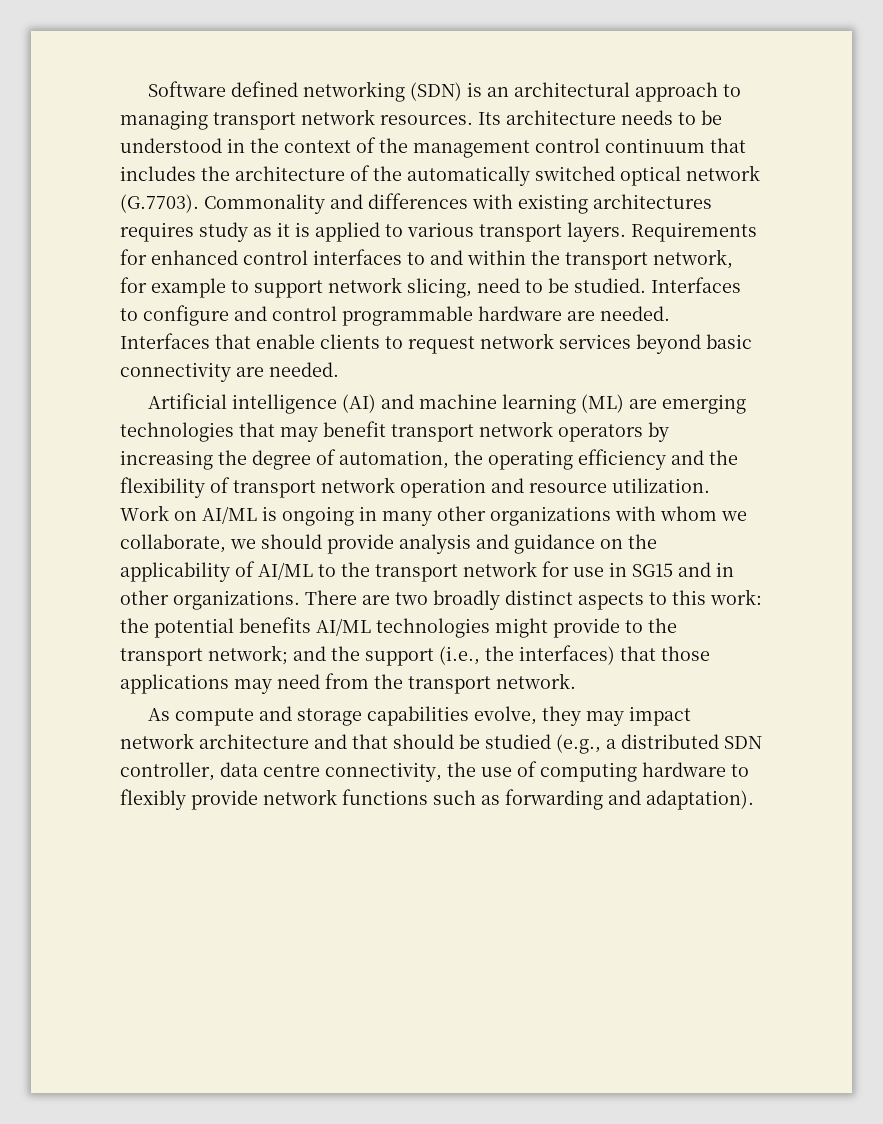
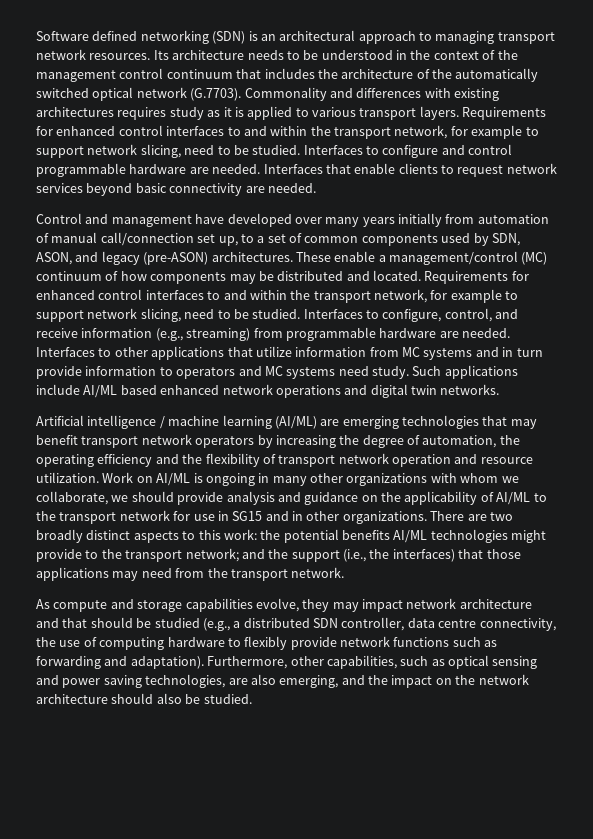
+ Control and management have developed over many years initially from automation of manual call/connection set up, to a set of common components used by SDN, ASON, and legacy (pre-ASON) architectures. These enable a management/control (MC) continuum of how components may be distributed and located. Requirements for enhanced control interfaces to and within the transport network, for example to support network slicing, need to be studied. Interfaces to configure, control, and receive information (e.g., streaming) from programmable hardware are needed. Interfaces to other applications that utilize information from MC systems and in turn provide information to operators and MC systems need study. Such applications include AI/ML based enhanced network operations and digital twin networks.
- Artificial intelligence (AI) and machine learning (ML) are emerging technologies that may benefit transport network operators by increasing the degree of automation, the operating efficiency and the flexibility of transport network operation and resource utilization.
+ Artificial intelligence / machine learning (AI/ML) are emerging technologies that may benefit transport network operators by increasing the degree of automation, the operating efficiency and the flexibility of transport network operation and resource utilization.
+ Furthermore, other capabilities, such as optical sensing and power saving technologies, are also emerging, and the impact on the network architecture should also be studied.

